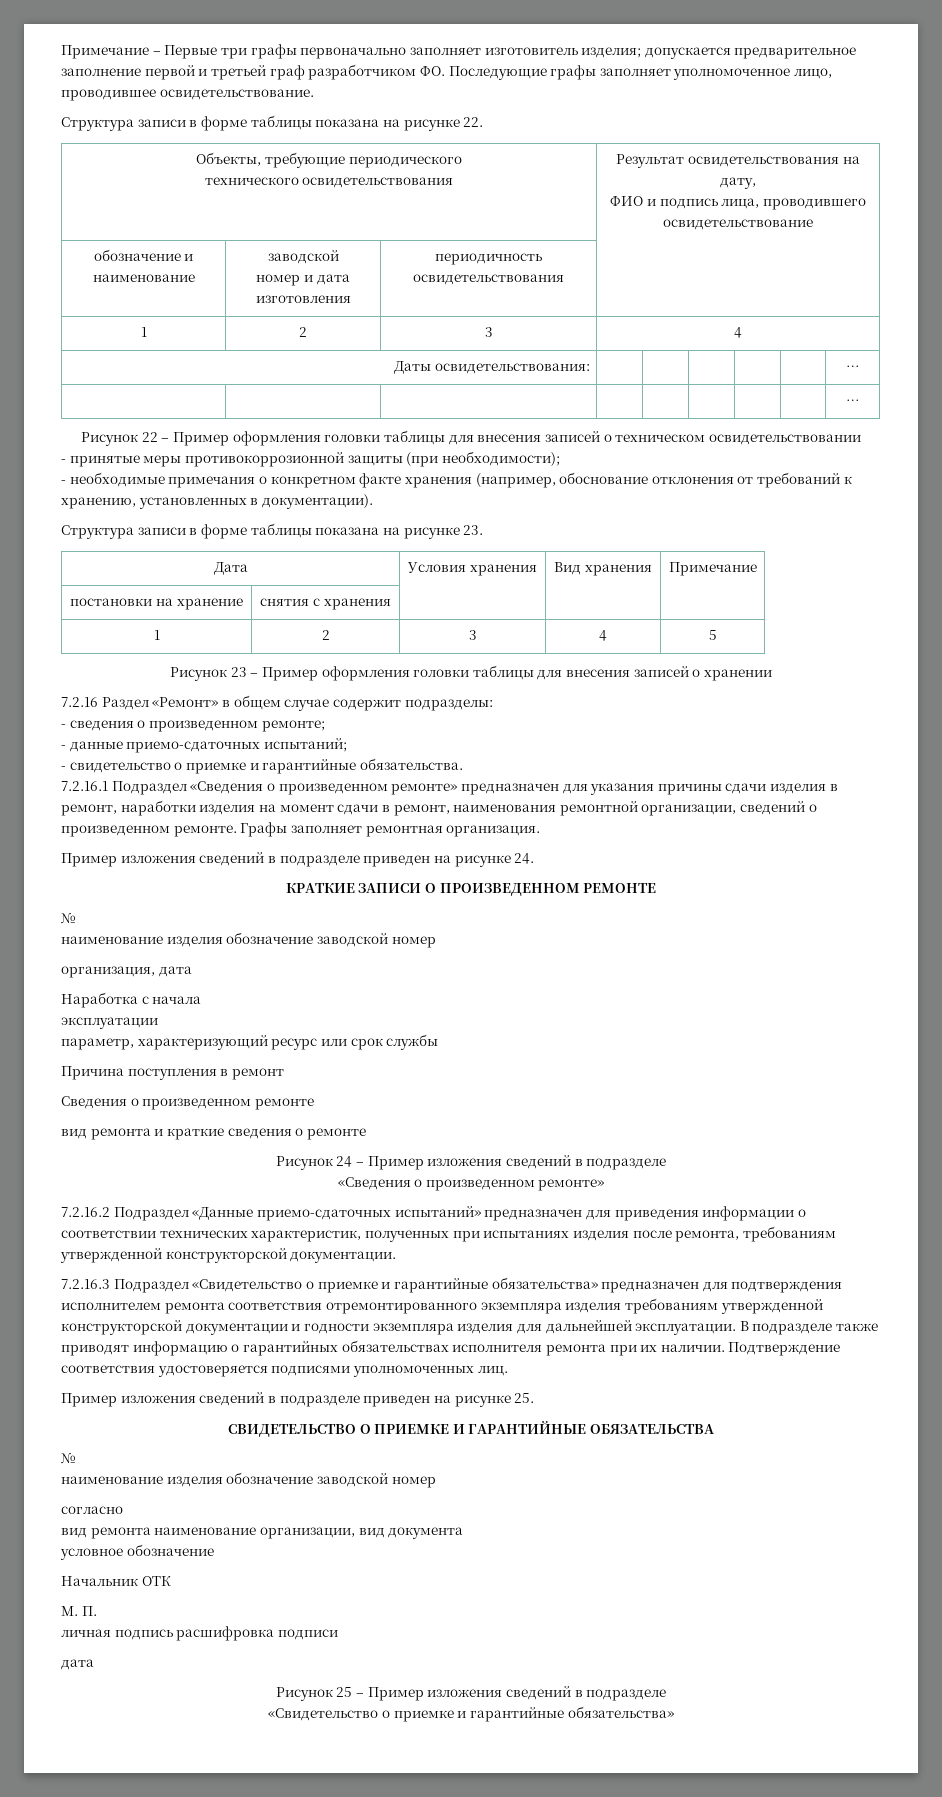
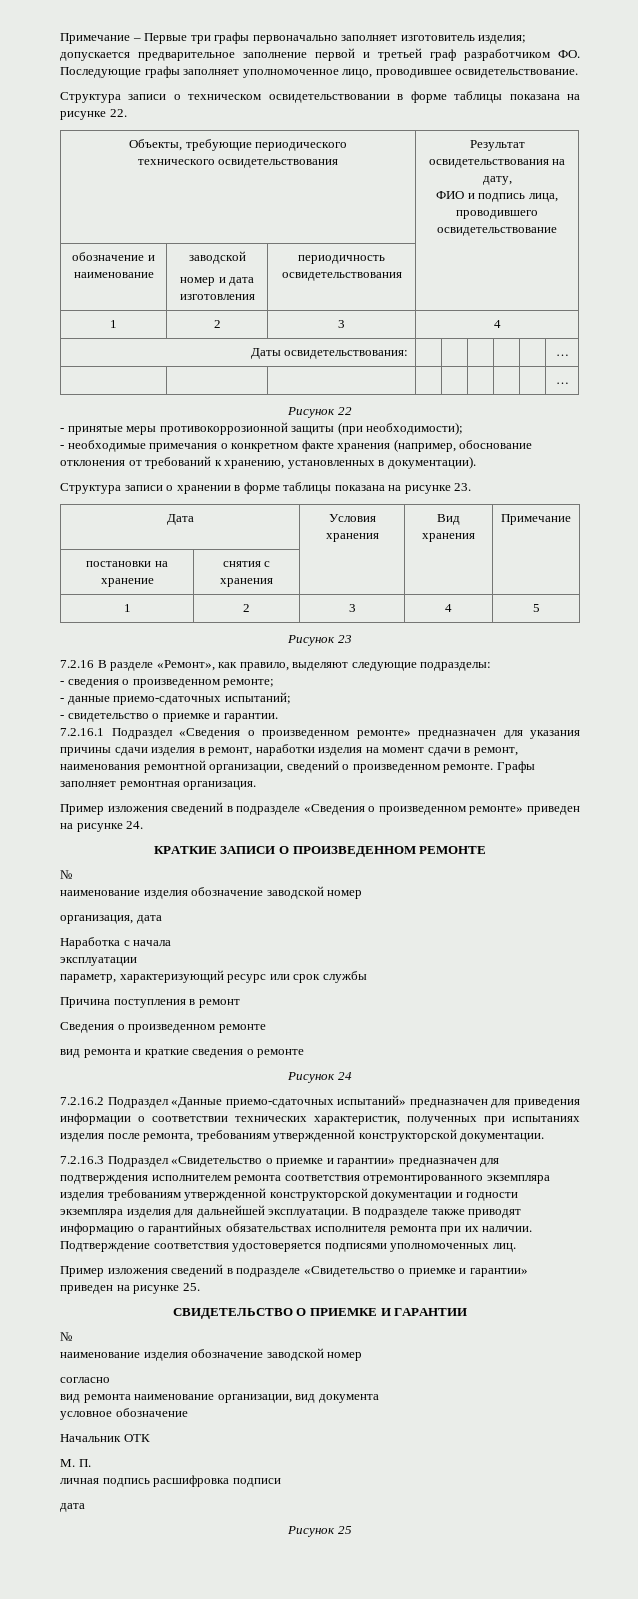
- Структура записи в форме таблицы показана на рисунке 22.
+ Структура записи о техническом освидетельствовании в форме таблицы показана на рисунке 22.
- Рисунок 22 – Пример оформления головки таблицы для внесения записей о техническом освидетельствовании
+ Рисунок 22
- Структура записи в форме таблицы показана на рисунке 23.
+ Структура записи о хранении в форме таблицы показана на рисунке 23.
- Рисунок 23 – Пример оформления головки таблицы для внесения записей о хранении
- 7.2.16 Раздел «Ремонт» в общем случае содержит подразделы:
+ Рисунок 23
+ 7.2.16 В разделе «Ремонт», как правило, выделяют следующие подразделы:
- - свидетельство о приемке и гарантийные обязательства.
+ - свидетельство о приемке и гарантии.
- Пример изложения сведений в подразделе приведен на рисунке 24.
+ Пример изложения сведений в подразделе «Сведения о произведенном ремонте» приведен на рисунке 24.
- Рисунок 24 – Пример изложения сведений в подразделе
- «Сведения о произведенном ремонте»
+ Рисунок 24
- 7.2.16.3 Подраздел «Свидетельство о приемке и гарантийные обязательства» предназначен для подтверждения исполнителем ремонта соответствия отремонтированного экземпляра изделия требованиям утвержденной конструкторской документации и годности экземпляра изделия для дальнейшей эксплуатации.
+ 7.2.16.3 Подраздел «Свидетельство о приемке и гарантии» предназначен для подтверждения исполнителем ремонта соответствия отремонтированного экземпляра изделия требованиям утвержденной конструкторской документации и годности экземпляра изделия для дальнейшей эксплуатации.
- Пример изложения сведений в подразделе приведен на рисунке 25.
+ Пример изложения сведений в подразделе «Свидетельство о приемке и гарантии» приведен на рисунке 25.
- СВИДЕТЕЛЬСТВО О ПРИЕМКЕ И ГАРАНТИЙНЫЕ ОБЯЗАТЕЛЬСТВА
+ СВИДЕТЕЛЬСТВО О ПРИЕМКЕ И ГАРАНТИИ
- Рисунок 25 – Пример изложения сведений в подразделе
- «Свидетельство о приемке и гарантийные обязательства»
+ Рисунок 25

